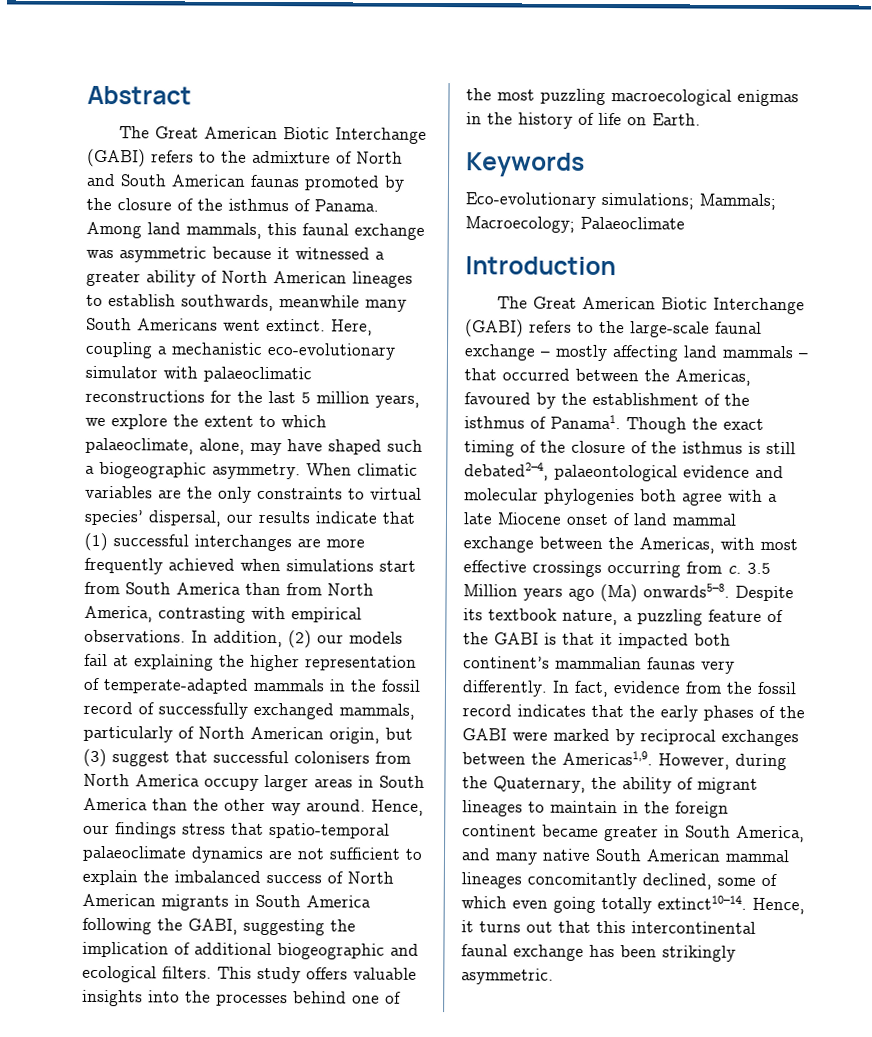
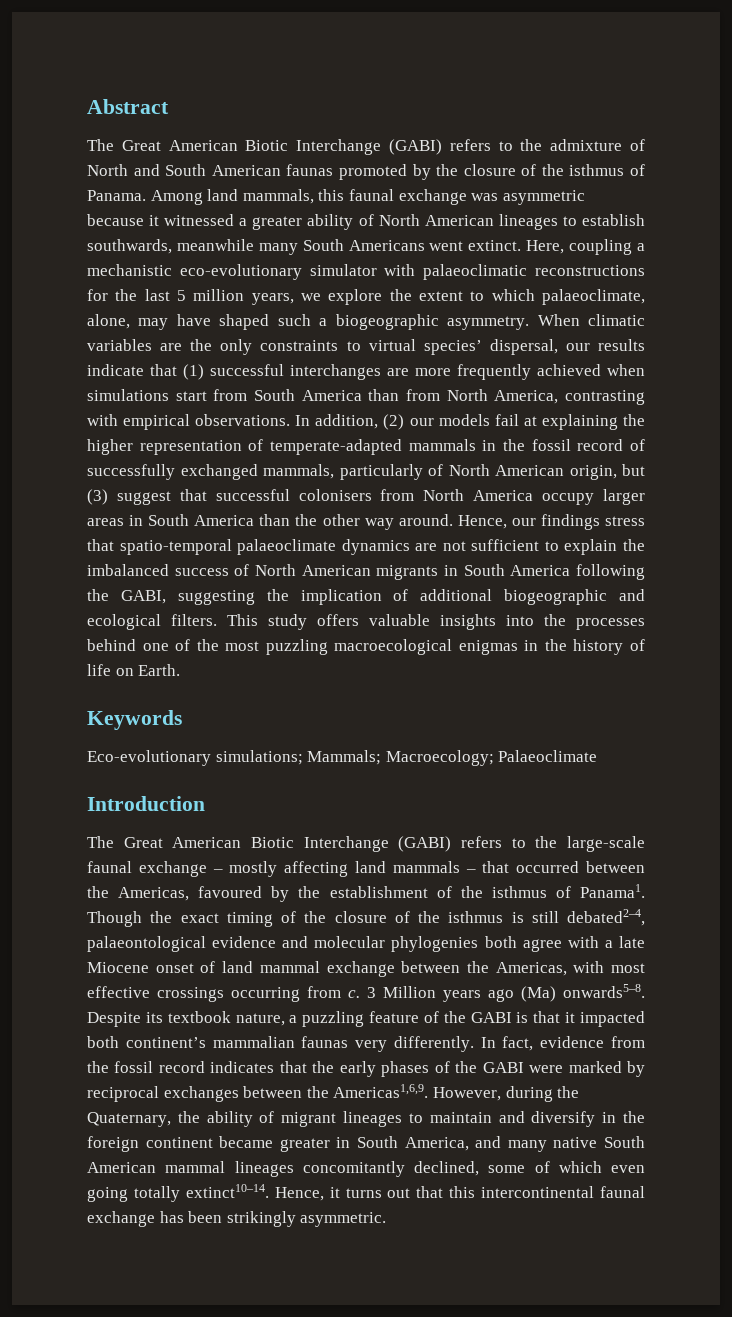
- 3.5 Million years ago (Ma) onwards5–8.
+ 3 Million years ago (Ma) onwards5–8.
- In fact, evidence from the fossil record indicates that the early phases of the GABI were marked by reciprocal exchanges between the Americas1,9.
+ In fact, evidence from the fossil record indicates that the early phases of the GABI were marked by reciprocal exchanges between the Americas1,6,9.
- However, during the Quaternary, the ability of migrant lineages to maintain in the foreign continent became greater in South America, and many native South American mammal lineages concomitantly declined, some of which even going totally extinct10–14.
+ However, during the Quaternary, the ability of migrant lineages to maintain and diversify in the foreign continent became greater in South America, and many native South American mammal lineages concomitantly declined, some of which even going totally extinct10–14.

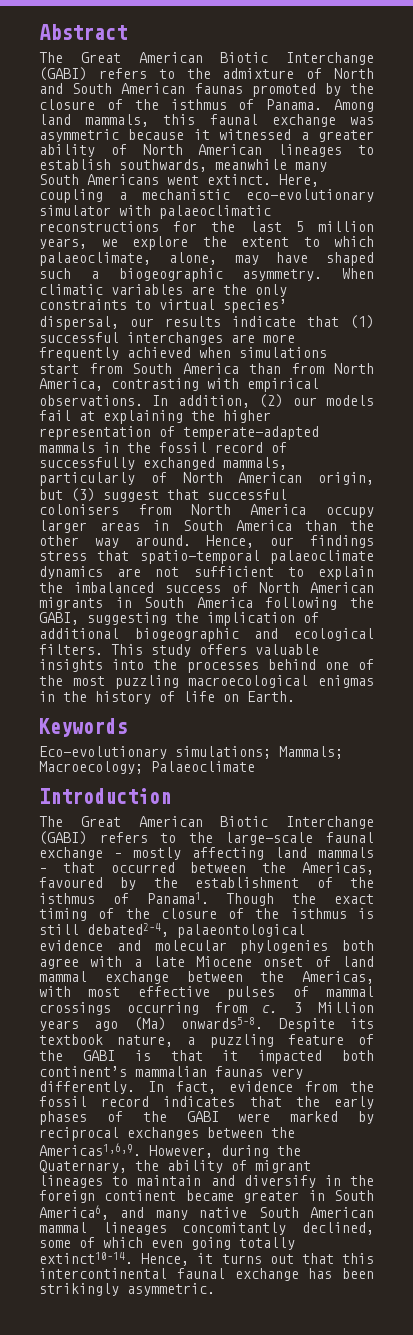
- Though the exact timing of the closure of the isthmus is still debated2–4, palaeontological evidence and molecular phylogenies both agree with a late Miocene onset of land mammal exchange between the Americas, with most effective crossings occurring from c.
+ Though the exact timing of the closure of the isthmus is still debated2–4, palaeontological evidence and molecular phylogenies both agree with a late Miocene onset of land mammal exchange between the Americas, with most effective pulses of mammal crossings occurring from c.
- However, during the Quaternary, the ability of migrant lineages to maintain and diversify in the foreign continent became greater in South America, and many native South American mammal lineages concomitantly declined, some of which even going totally extinct10–14.
+ However, during the Quaternary, the ability of migrant lineages to maintain and diversify in the foreign continent became greater in South America6, and many native South American mammal lineages concomitantly declined, some of which even going totally extinct10–14.

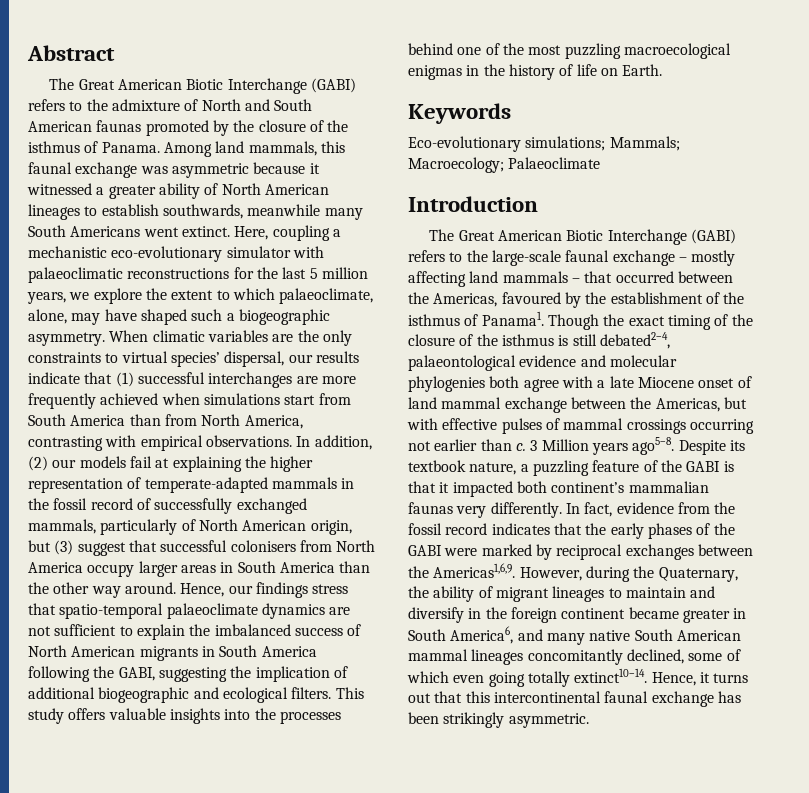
- Though the exact timing of the closure of the isthmus is still debated2–4, palaeontological evidence and molecular phylogenies both agree with a late Miocene onset of land mammal exchange between the Americas, with most effective pulses of mammal crossings occurring from c.
+ Though the exact timing of the closure of the isthmus is still debated2–4, palaeontological evidence and molecular phylogenies both agree with a late Miocene onset of land mammal exchange between the Americas, but with effective pulses of mammal crossings occurring not earlier than c.
- 3 Million years ago (Ma) onwards5–8.
+ 3 Million years ago5–8.

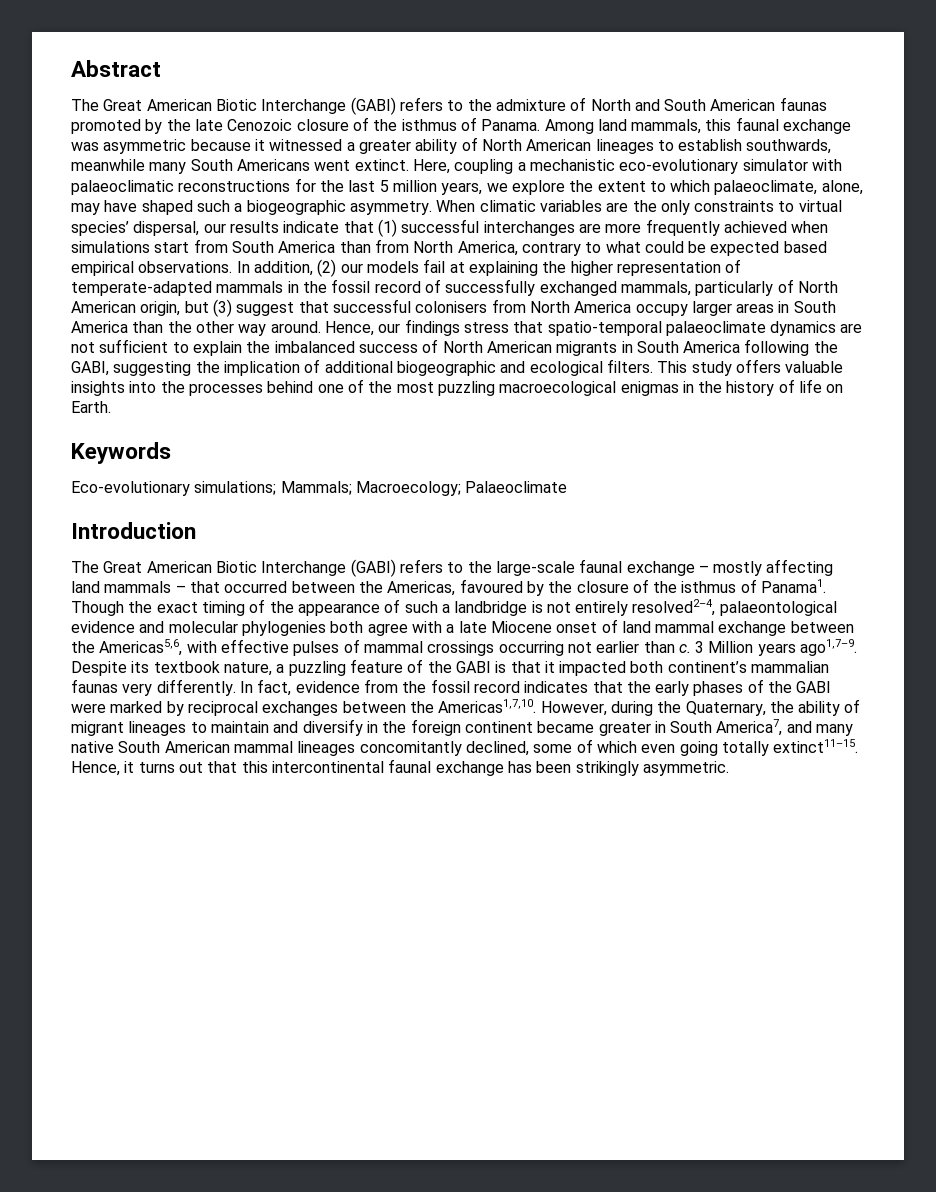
- The Great American Biotic Interchange (GABI) refers to the admixture of North and South American faunas promoted by the closure of the isthmus of Panama.
+ The Great American Biotic Interchange (GABI) refers to the admixture of North and South American faunas promoted by the late Cenozoic closure of the isthmus of Panama.
- When climatic variables are the only constraints to virtual species’ dispersal, our results indicate that (1) successful interchanges are more frequently achieved when simulations start from South America than from North America, contrasting with empirical observations.
+ When climatic variables are the only constraints to virtual species’ dispersal, our results indicate that (1) successful interchanges are more frequently achieved when simulations start from South America than from North America, contrary to what could be expected based empirical observations.
- The Great American Biotic Interchange (GABI) refers to the large-scale faunal exchange – mostly affecting land mammals – that occurred between the Americas, favoured by the establishment of the isthmus of Panama1.
+ The Great American Biotic Interchange (GABI) refers to the large-scale faunal exchange – mostly affecting land mammals – that occurred between the Americas, favoured by the closure of the isthmus of Panama1.
- Though the exact timing of the closure of the isthmus is still debated2–4, palaeontological evidence and molecular phylogenies both agree with a late Miocene onset of land mammal exchange between the Americas, but with effective pulses of mammal crossings occurring not earlier than c.
+ Though the exact timing of the appearance of such a landbridge is not entirely resolved2–4, palaeontological evidence and molecular phylogenies both agree with a late Miocene onset of land mammal exchange between the Americas5,6, with effective pulses of mammal crossings occurring not earlier than c.
- 3 Million years ago5–8.
+ 3 Million years ago1,7–9.
- In fact, evidence from the fossil record indicates that the early phases of the GABI were marked by reciprocal exchanges between the Americas1,6,9.
+ In fact, evidence from the fossil record indicates that the early phases of the GABI were marked by reciprocal exchanges between the Americas1,7,10.
- However, during the Quaternary, the ability of migrant lineages to maintain and diversify in the foreign continent became greater in South America6, and many native South American mammal lineages concomitantly declined, some of which even going totally extinct10–14.
+ However, during the Quaternary, the ability of migrant lineages to maintain and diversify in the foreign continent became greater in South America7, and many native South American mammal lineages concomitantly declined, some of which even going totally extinct11–15.

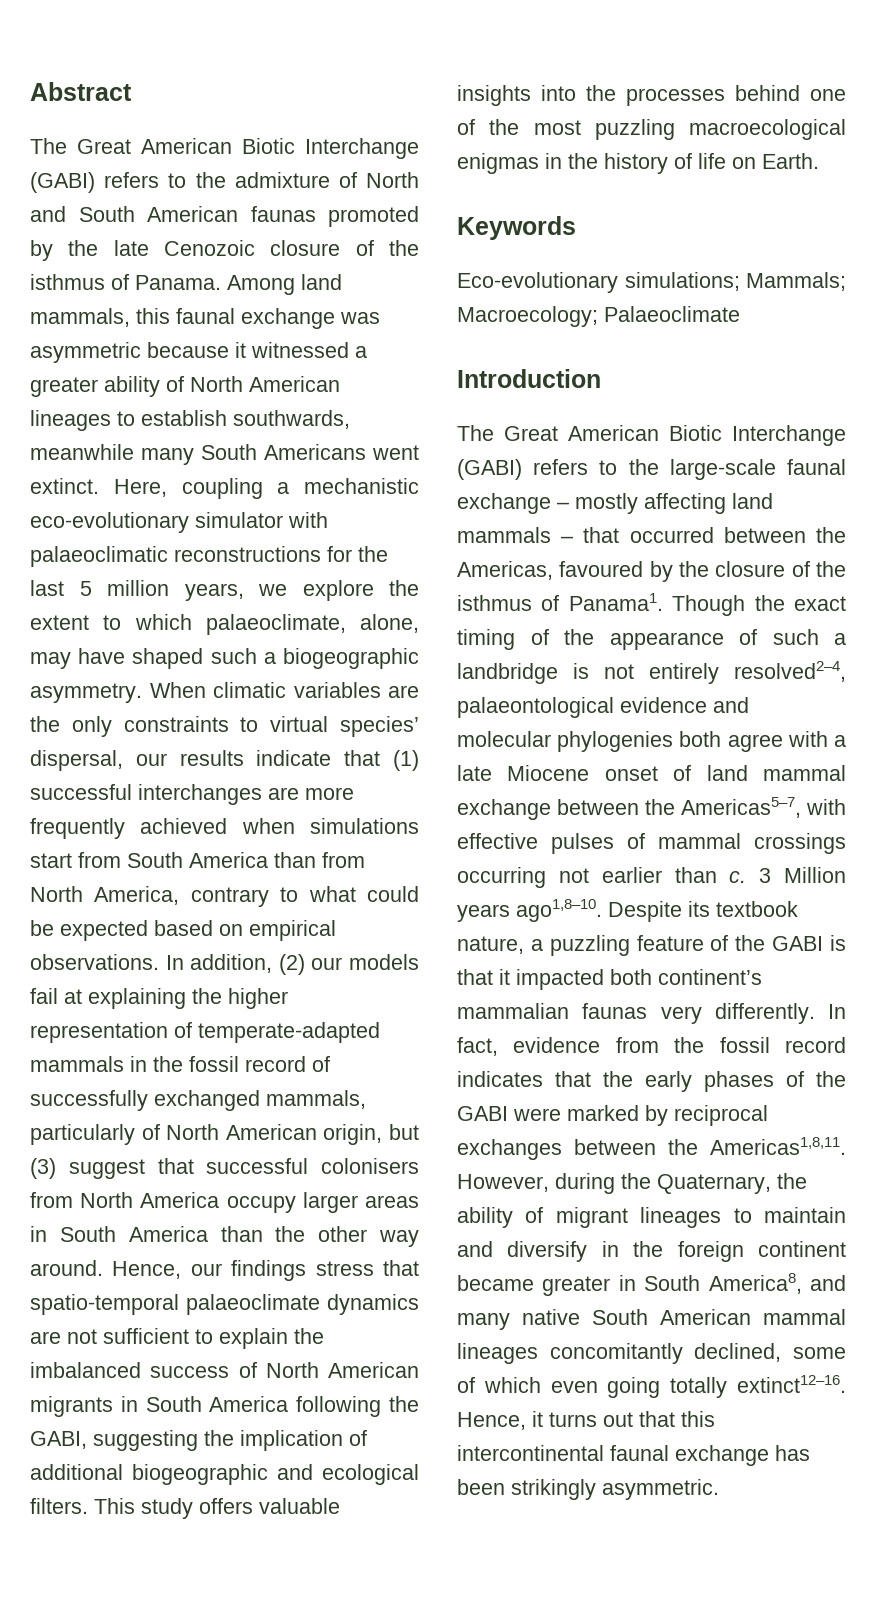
- When climatic variables are the only constraints to virtual species’ dispersal, our results indicate that (1) successful interchanges are more frequently achieved when simulations start from South America than from North America, contrary to what could be expected based empirical observations.
+ When climatic variables are the only constraints to virtual species’ dispersal, our results indicate that (1) successful interchanges are more frequently achieved when simulations start from South America than from North America, contrary to what could be expected based on empirical observations.
- Though the exact timing of the appearance of such a landbridge is not entirely resolved2–4, palaeontological evidence and molecular phylogenies both agree with a late Miocene onset of land mammal exchange between the Americas5,6, with effective pulses of mammal crossings occurring not earlier than c.
+ Though the exact timing of the appearance of such a landbridge is not entirely resolved2–4, palaeontological evidence and molecular phylogenies both agree with a late Miocene onset of land mammal exchange between the Americas5–7, with effective pulses of mammal crossings occurring not earlier than c.
- 3 Million years ago1,7–9.
+ 3 Million years ago1,8–10.
- In fact, evidence from the fossil record indicates that the early phases of the GABI were marked by reciprocal exchanges between the Americas1,7,10.
+ In fact, evidence from the fossil record indicates that the early phases of the GABI were marked by reciprocal exchanges between the Americas1,8,11.
- However, during the Quaternary, the ability of migrant lineages to maintain and diversify in the foreign continent became greater in South America7, and many native South American mammal lineages concomitantly declined, some of which even going totally extinct11–15.
+ However, during the Quaternary, the ability of migrant lineages to maintain and diversify in the foreign continent became greater in South America8, and many native South American mammal lineages concomitantly declined, some of which even going totally extinct12–16.

